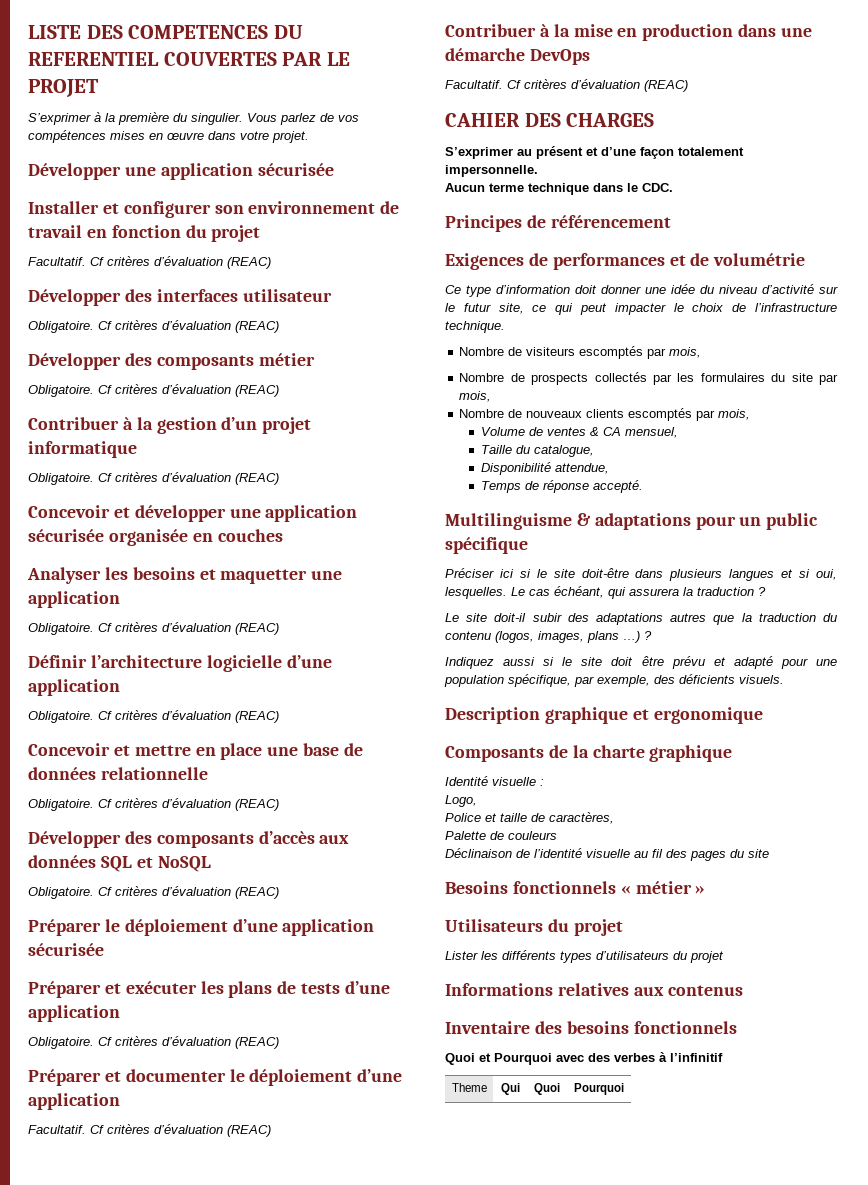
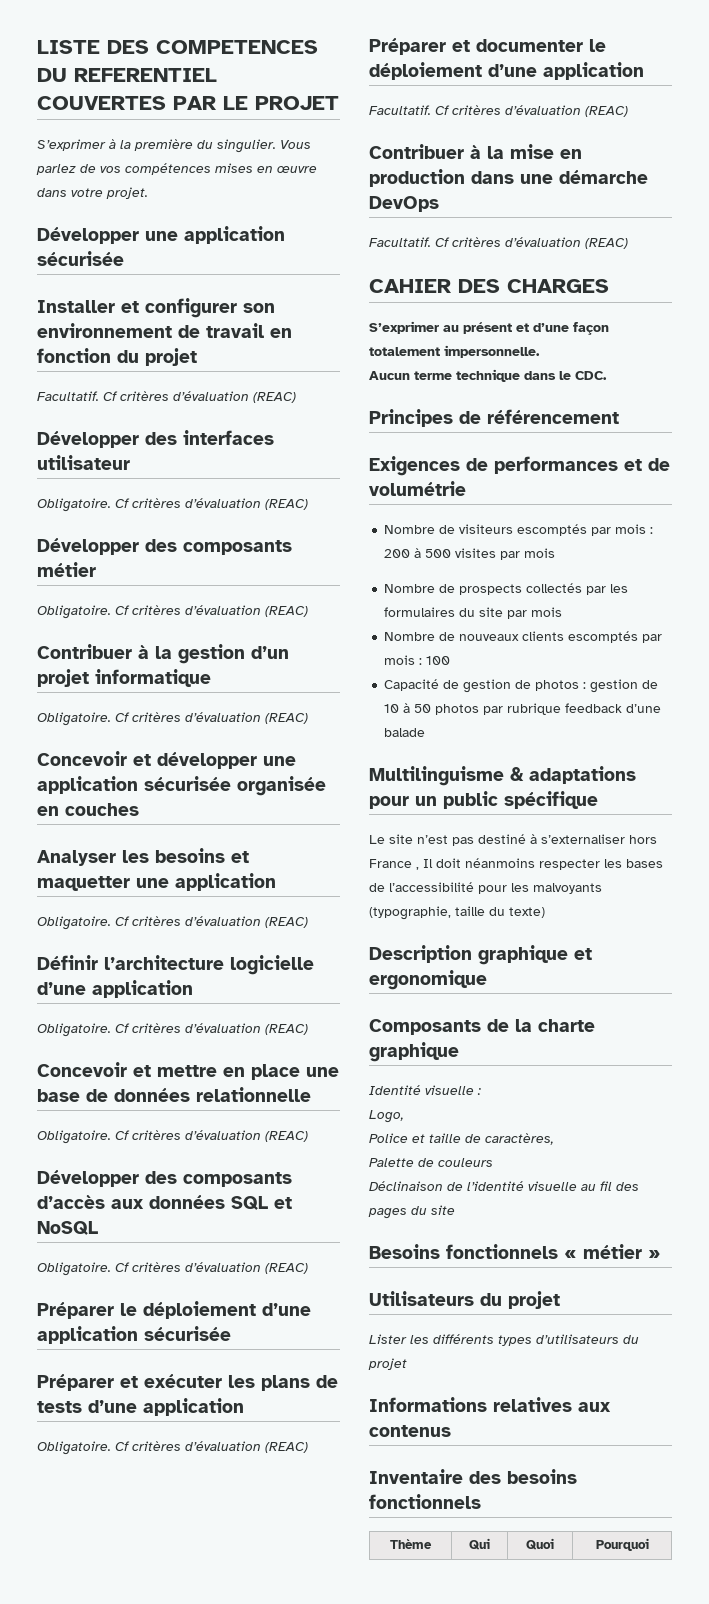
- Ce type d’information doit donner une idée du niveau d’activité sur le futur site, ce qui peut impacter le choix de l’infrastructure technique.
- Nombre de visiteurs escomptés par mois,
+ Nombre de visiteurs escomptés par mois : 200 à 500 visites par mois
- Nombre de prospects collectés par les formulaires du site par mois,
+ Nombre de prospects collectés par les formulaires du site par mois
- Nombre de nouveaux clients escomptés par mois,
- Volume de ventes & CA mensuel,
- Taille du catalogue,
- Disponibilité attendue,
- Temps de réponse accepté.
+ Nombre de nouveaux clients escomptés par mois : 100
+ Capacité de gestion de photos : gestion de 10 à 50 photos par rubrique feedback d’une balade
- Préciser ici si le site doit-être dans plusieurs langues et si oui, lesquelles. Le cas échéant, qui assurera la traduction ?
- Le site doit-il subir des adaptations autres que la traduction du contenu (logos, images, plans …) ?
- Indiquez aussi si le site doit être prévu et adapté pour une population spécifique, par exemple, des déficients visuels.
+ Le site n’est pas destiné à s’externaliser hors France , Il doit néanmoins respecter les bases de l’accessibilité pour les malvoyants (typographie, taille du texte)
- Quoi et Pourquoi avec des verbes à l’infinitif
- Theme | Qui | Quoi | Pourquoi
+ Thème | Qui | Quoi | Pourquoi

